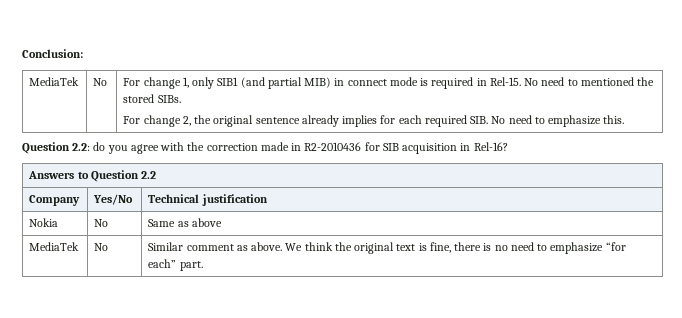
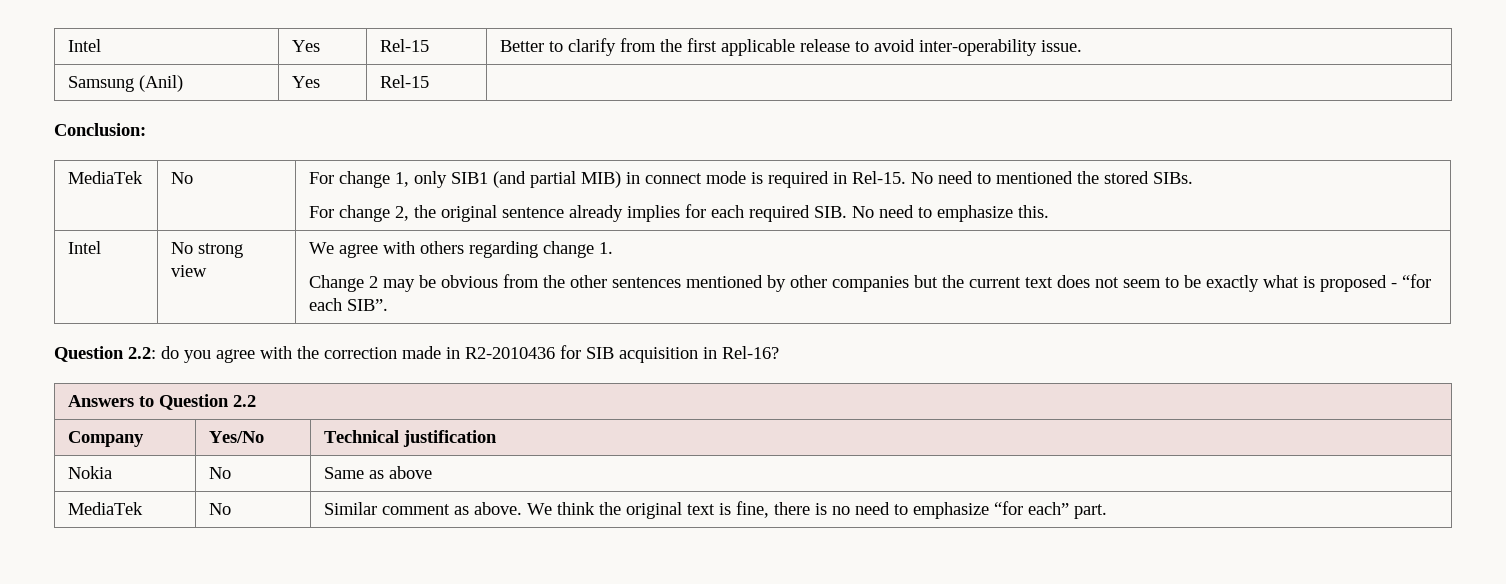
+ Intel | Yes | Rel-15 | Better to clarify from the first applicable release to avoid inter-operability issue.
+ Samsung (Anil) | Yes | Rel-15 |
+ Intel | No strong view | We agree with others regarding change 1.
+ Change 2 may be obvious from the other sentences mentioned by other companies but the current text does not seem to be exactly what is proposed - “for each SIB”.

